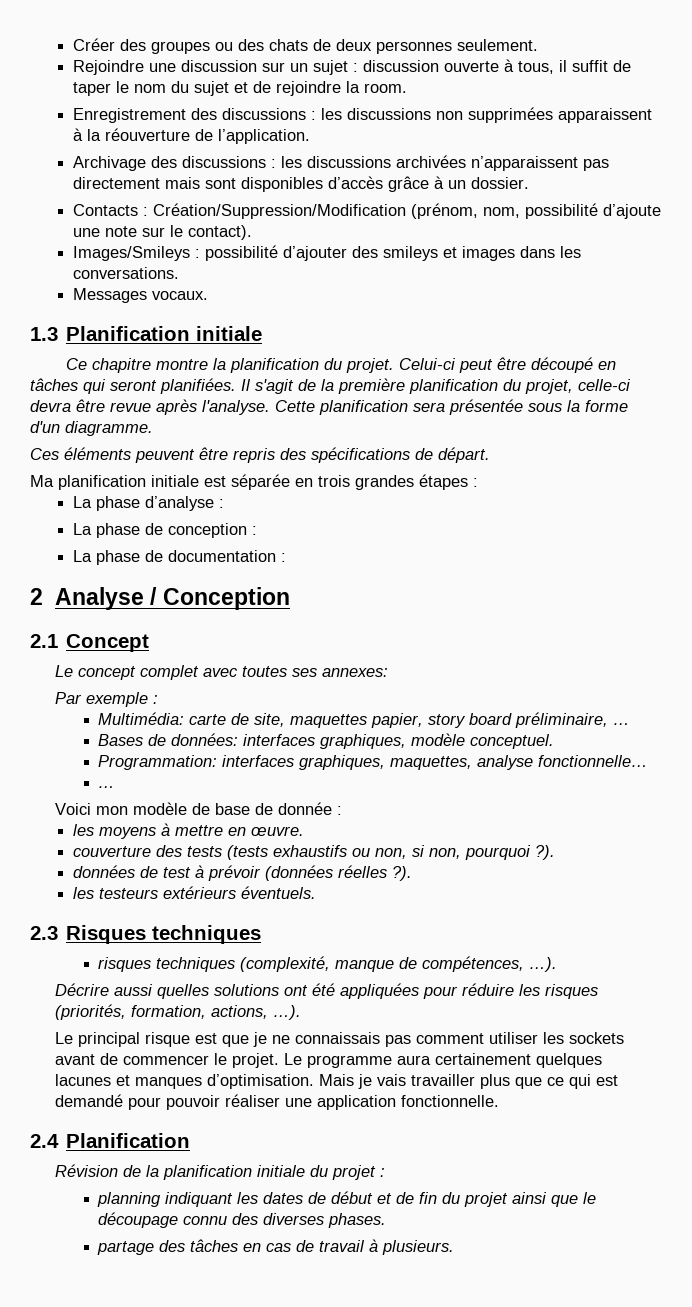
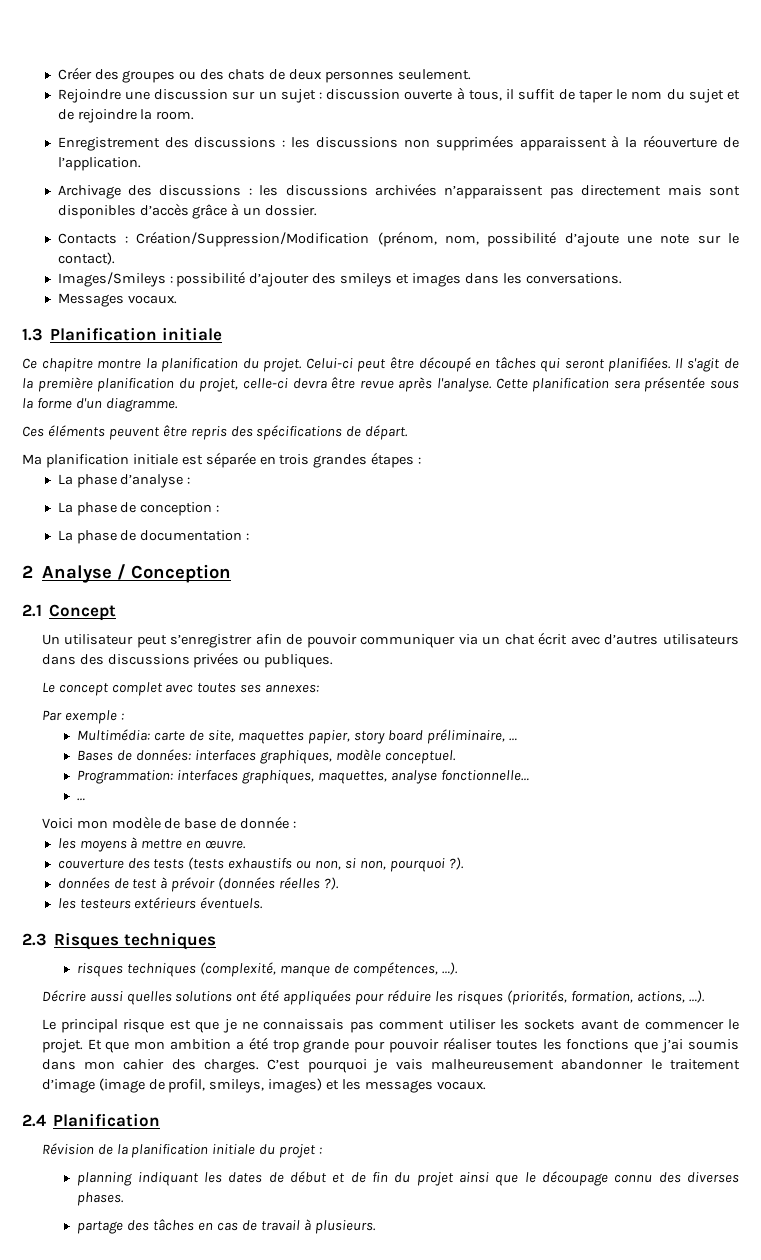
+ Un utilisateur peut s’enregistrer afin de pouvoir communiquer via un chat écrit avec d’autres utilisateurs dans des discussions privées ou publiques.
- Le programme aura certainement quelques lacunes et manques d’optimisation. Mais je vais travailler plus que ce qui est demandé pour pouvoir réaliser une application fonctionnelle.
+ Et que mon ambition a été trop grande pour pouvoir réaliser toutes les fonctions que j’ai soumis dans mon cahier des charges. C’est pourquoi je vais malheureusement abandonner le traitement d’image (image de profil, smileys, images) et les messages vocaux.

